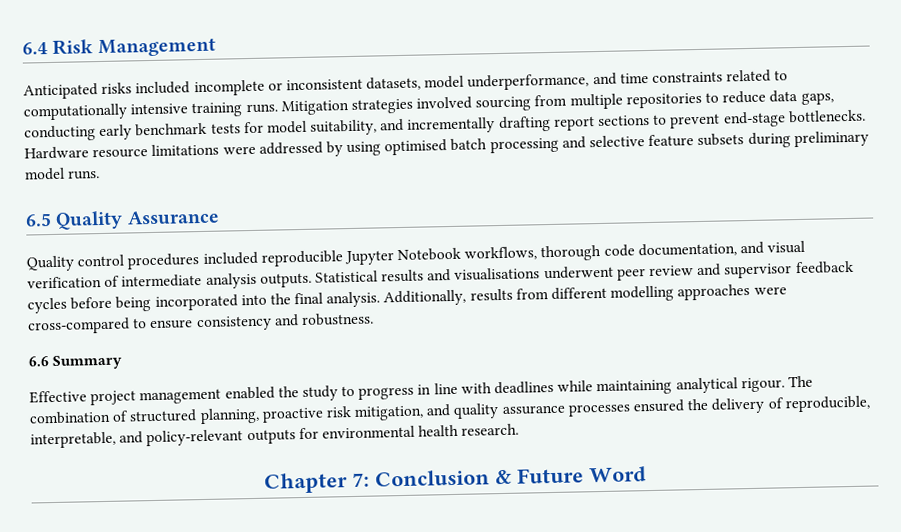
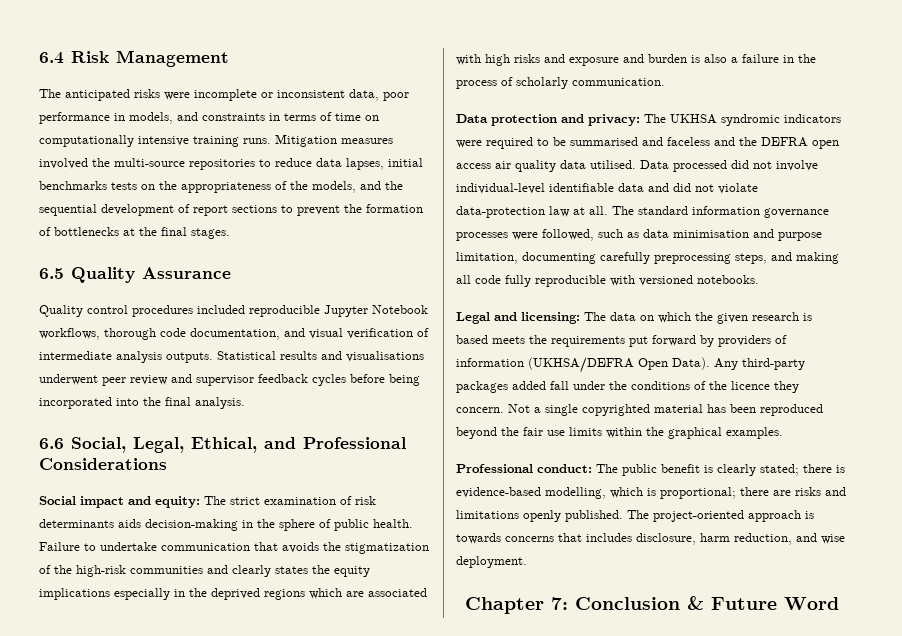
- Anticipated risks included incomplete or inconsistent datasets, model underperformance, and time constraints related to computationally intensive training runs.
+ The anticipated risks were incomplete or inconsistent data, poor performance in models, and constraints in terms of time on computationally intensive training runs.
- Mitigation strategies involved sourcing from multiple repositories to reduce data gaps, conducting early benchmark tests for model suitability, and incrementally drafting report sections to prevent end-stage bottlenecks. Hardware resource limitations were addressed by using optimised batch processing and selective feature subsets during preliminary model runs.
+ Mitigation measures involved the multi-source repositories to reduce data lapses, initial benchmarks tests on the appropriateness of the models, and the sequential development of report sections to prevent the formation of bottlenecks at the final stages.
- Statistical results and visualisations underwent peer review and supervisor feedback cycles before being incorporated into the final analysis. Additionally, results from different modelling approaches were cross-compared to ensure consistency and robustness.
- 6.6 Summary
- Effective project management enabled the study to progress in line with deadlines while maintaining analytical rigour. The combination of structured planning, proactive risk mitigation, and quality assurance processes ensured the delivery of reproducible, interpretable, and policy-relevant outputs for environmental health research.
+ Statistical results and visualisations underwent peer review and supervisor feedback cycles before being incorporated into the final analysis.
+ 6.6 Social, Legal, Ethical, and Professional Considerations
+ Social impact and equity: The strict examination of risk determinants aids decision-making in the sphere of public health. Failure to undertake communication that avoids the stigmatization of the high-risk communities and clearly states the equity implications especially in the deprived regions which are associated with high risks and exposure and burden is also a failure in the process of scholarly communication.
+ Data protection and privacy: The UKHSA syndromic indicators were required to be summarised and faceless and the DEFRA open access air quality data utilised. Data processed did not involve individual-level identifiable data and did not violate data-protection law at all. The standard information governance processes were followed, such as data minimisation and purpose limitation, documenting carefully preprocessing steps, and making all code fully reproducible with versioned notebooks.
+ Legal and licensing: The data on which the given research is based meets the requirements put forward by providers of information (UKHSA/DEFRA Open Data). Any third-party packages added fall under the conditions of the licence they concern. Not a single copyrighted material has been reproduced beyond the fair use limits within the graphical examples.
+ Professional conduct: The public benefit is clearly stated; there is evidence-based modelling, which is proportional; there are risks and limitations openly published. The project-oriented approach is towards concerns that includes disclosure, harm reduction, and wise deployment.

